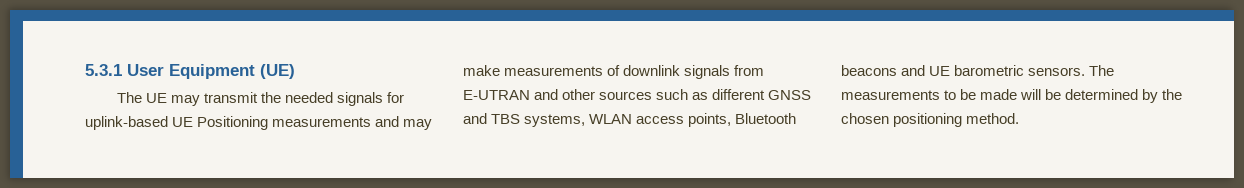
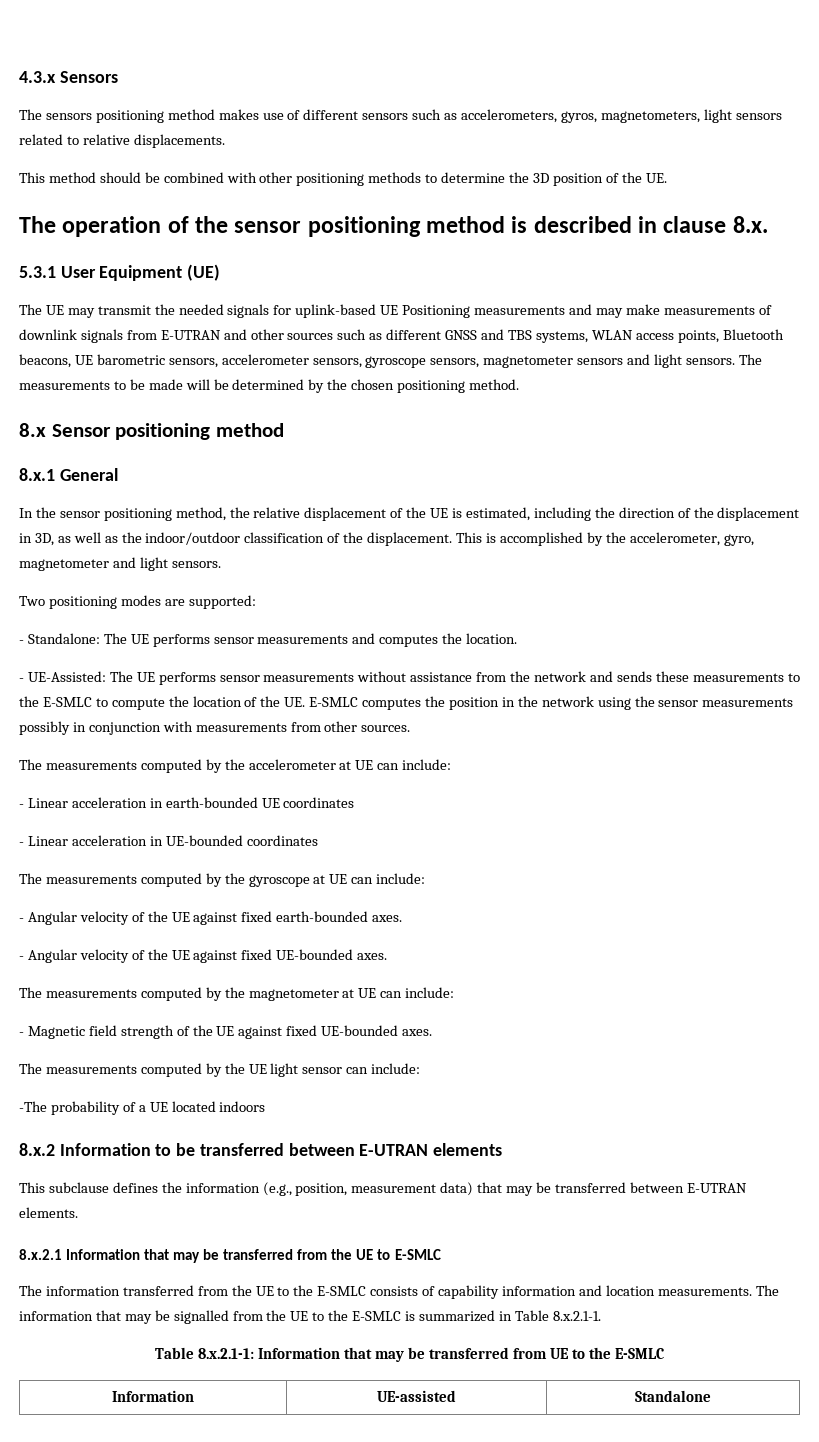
+ 4.3.x Sensors
+ The sensors positioning method makes use of different sensors such as accelerometers, gyros, magnetometers, light sensors related to relative displacements.
+ This method should be combined with other positioning methods to determine the 3D position of the UE.
+ The operation of the sensor positioning method is described in clause 8.x.
- The UE may transmit the needed signals for uplink-based UE Positioning measurements and may make measurements of downlink signals from E-UTRAN and other sources such as different GNSS and TBS systems, WLAN access points, Bluetooth beacons and UE barometric sensors.
+ The UE may transmit the needed signals for uplink-based UE Positioning measurements and may make measurements of downlink signals from E-UTRAN and other sources such as different GNSS and TBS systems, WLAN access points, Bluetooth beacons, UE barometric sensors, accelerometer sensors, gyroscope sensors, magnetometer sensors and light sensors.
+ 8.x Sensor positioning method
+ 8.x.1 General
+ In the sensor positioning method, the relative displacement of the UE is estimated, including the direction of the displacement in 3D, as well as the indoor/outdoor classification of the displacement. This is accomplished by the accelerometer, gyro, magnetometer and light sensors.
+ Two positioning modes are supported:
+ - Standalone: The UE performs sensor measurements and computes the location.
+ - UE-Assisted: The UE performs sensor measurements without assistance from the network and sends these measurements to the E-SMLC to compute the location of the UE. E-SMLC computes the position in the network using the sensor measurements possibly in conjunction with measurements from other sources.
+ The measurements computed by the accelerometer at UE can include:
+ - Linear acceleration in earth-bounded UE coordinates
+ - Linear acceleration in UE-bounded coordinates
+ The measurements computed by the gyroscope at UE can include:
+ - Angular velocity of the UE against fixed earth-bounded axes.
+ - Angular velocity of the UE against fixed UE-bounded axes.
+ The measurements computed by the magnetometer at UE can include:
+ - Magnetic field strength of the UE against fixed UE-bounded axes.
+ The measurements computed by the UE light sensor can include:
+ -The probability of a UE located indoors
+ 8.x.2 Information to be transferred between E-UTRAN elements
+ This subclause defines the information (e.g., position, measurement data) that may be transferred between E-UTRAN elements.
+ 8.x.2.1 Information that may be transferred from the UE to E-SMLC
+ The information transferred from the UE to the E-SMLC consists of capability information and location measurements. The information that may be signalled from the UE to the E-SMLC is summarized in Table 8.x.2.1-1.
+ Table 8.x.2.1-1: Information that may be transferred from UE to the E-SMLC
+ Information | UE-assisted | Standalone

